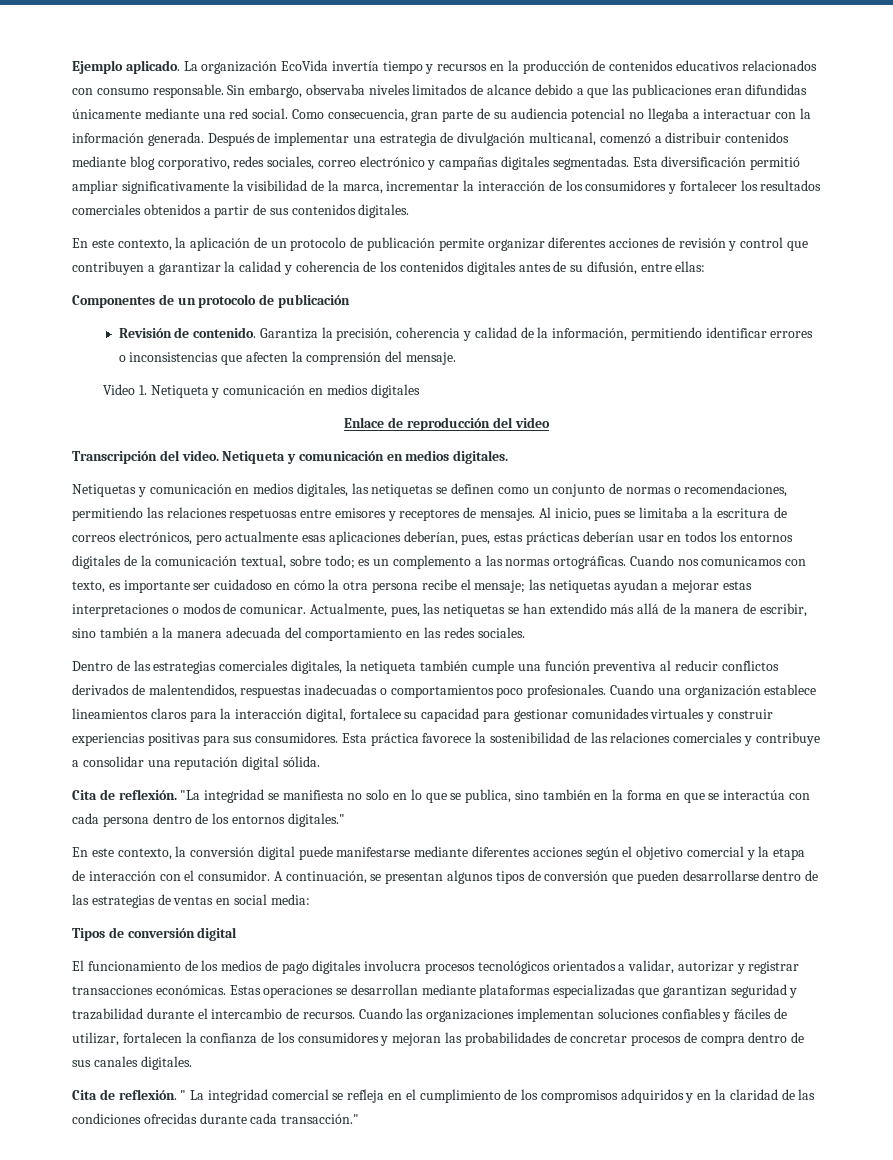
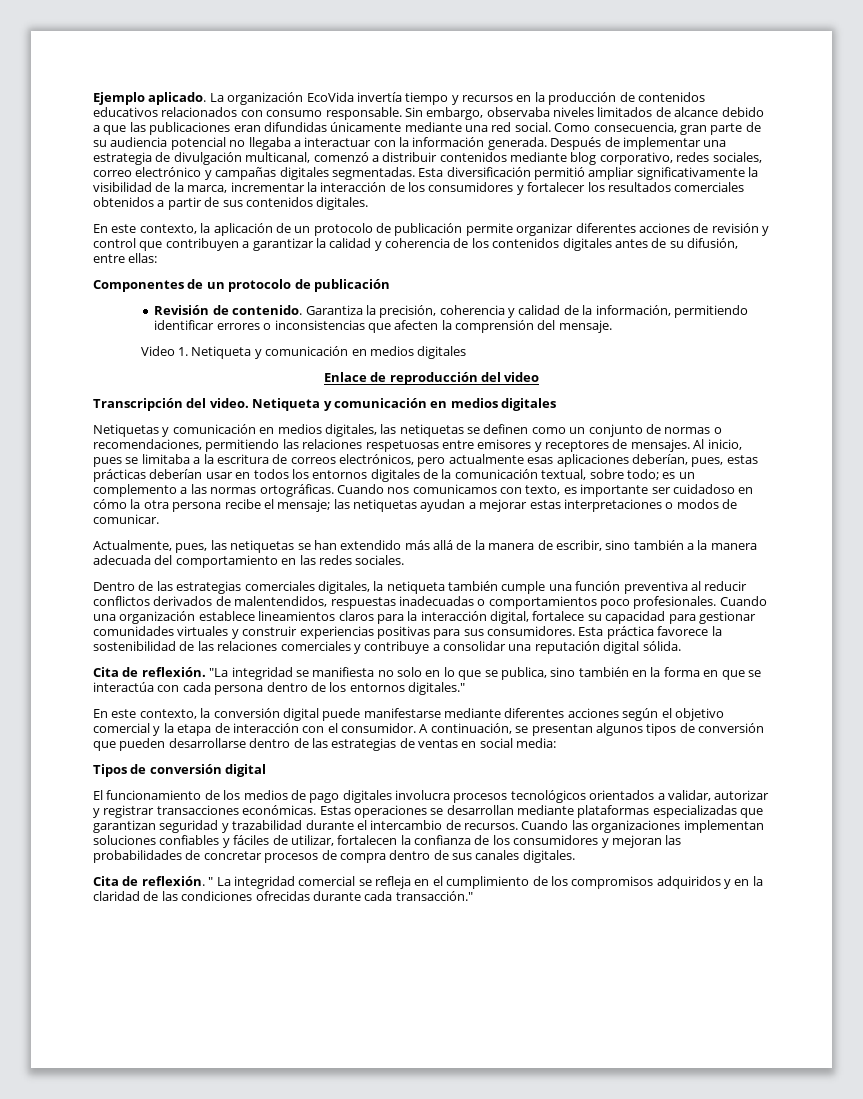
- Transcripción del video. Netiqueta y comunicación en medios digitales.
+ Transcripción del video. Netiqueta y comunicación en medios digitales
- Cuando nos comunicamos con texto, es importante ser cuidadoso en cómo la otra persona recibe el mensaje; las netiquetas ayudan a mejorar estas interpretaciones o modos de comunicar. Actualmente, pues, las netiquetas se han extendido más allá de la manera de escribir, sino también a la manera adecuada del comportamiento en las redes sociales.
+ Cuando nos comunicamos con texto, es importante ser cuidadoso en cómo la otra persona recibe el mensaje; las netiquetas ayudan a mejorar estas interpretaciones o modos de comunicar.
+ Actualmente, pues, las netiquetas se han extendido más allá de la manera de escribir, sino también a la manera adecuada del comportamiento en las redes sociales.

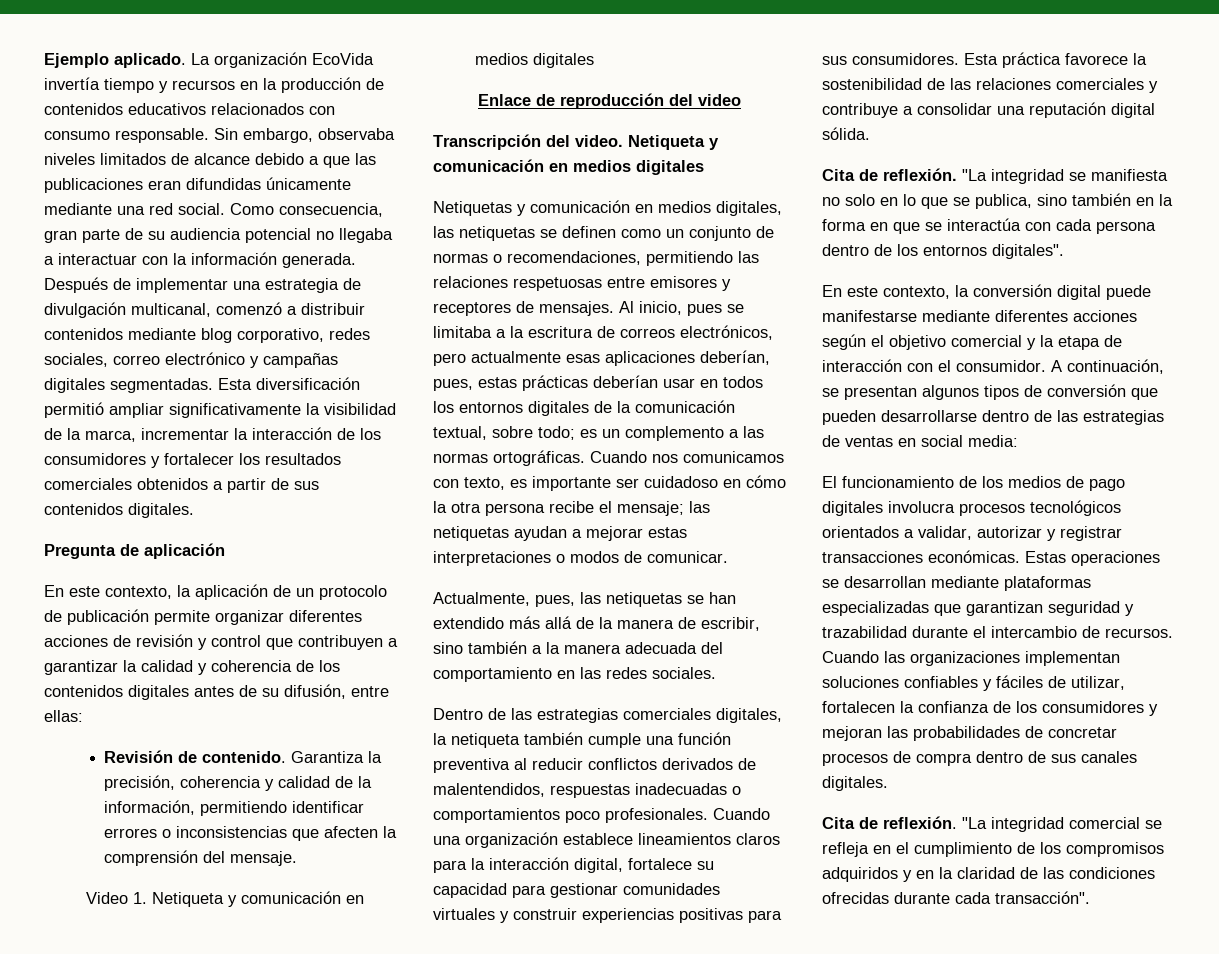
+ Pregunta de aplicación
- Componentes de un protocolo de publicación
- "La integridad se manifiesta no solo en lo que se publica, sino también en la forma en que se interactúa con cada persona dentro de los entornos digitales."
+ "La integridad se manifiesta no solo en lo que se publica, sino también en la forma en que se interactúa con cada persona dentro de los entornos digitales".
- Tipos de conversión digital
- " La integridad comercial se refleja en el cumplimiento de los compromisos adquiridos y en la claridad de las condiciones ofrecidas durante cada transacción."
+ "La integridad comercial se refleja en el cumplimiento de los compromisos adquiridos y en la claridad de las condiciones ofrecidas durante cada transacción".

